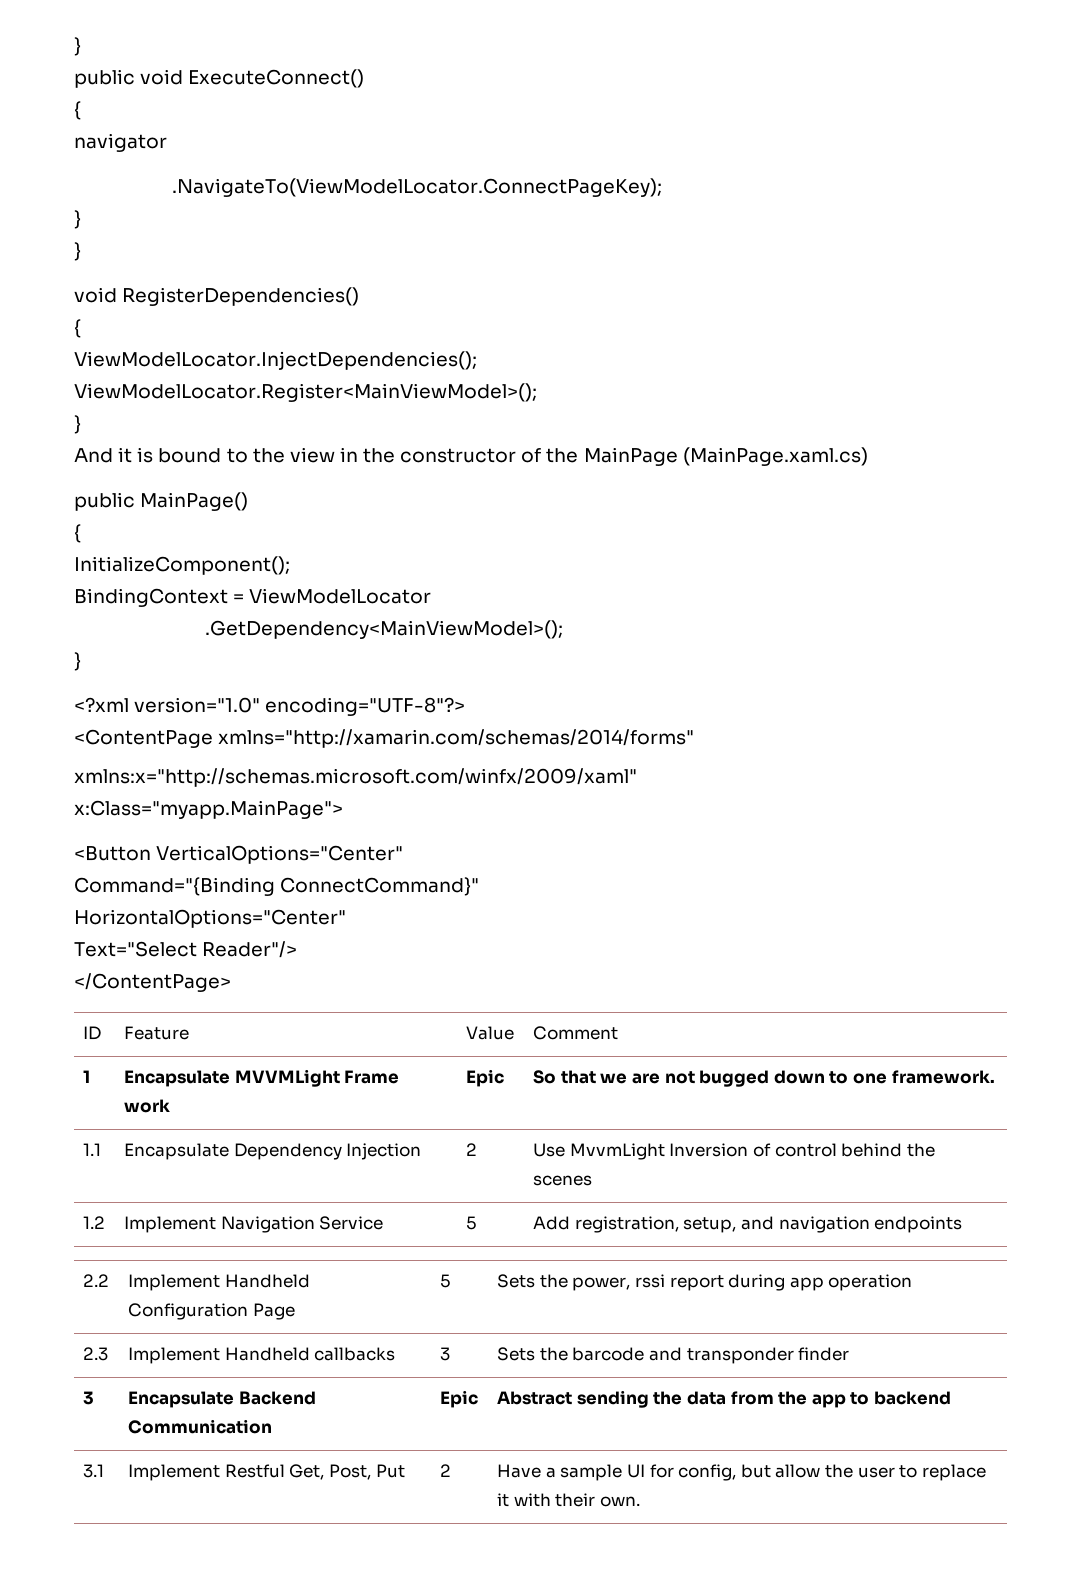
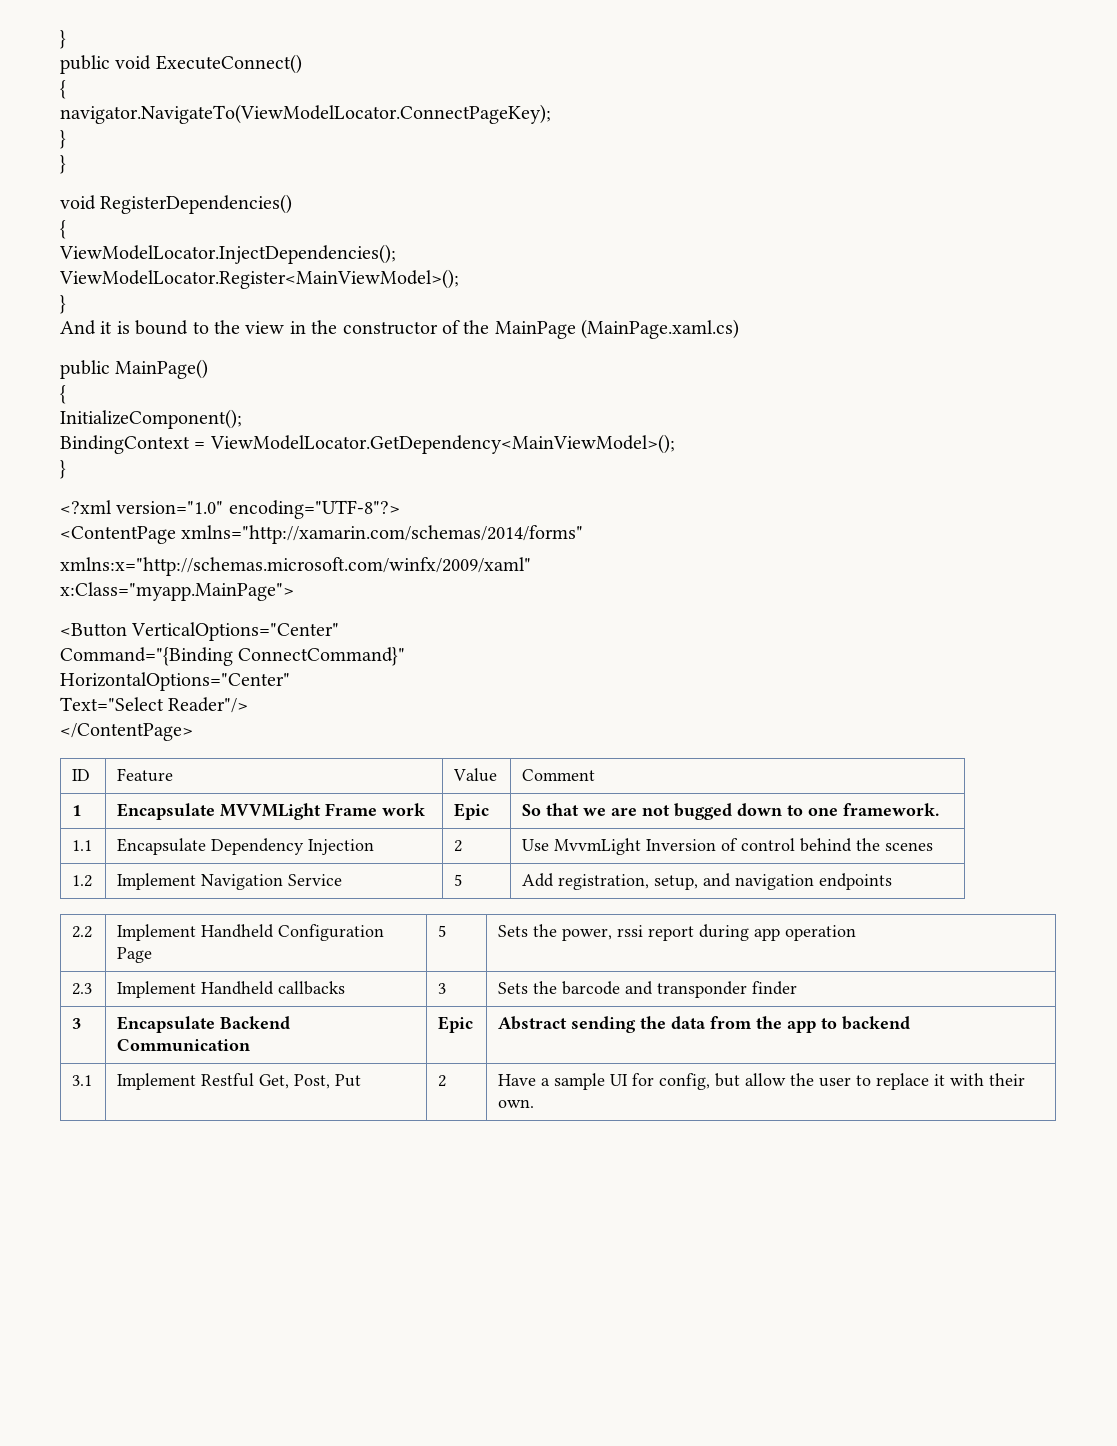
- navigator
- .NavigateTo(ViewModelLocator.ConnectPageKey);
+ navigator.NavigateTo(ViewModelLocator.ConnectPageKey);
- BindingContext = ViewModelLocator
- .GetDependency<MainViewModel>();
+ BindingContext = ViewModelLocator.GetDependency<MainViewModel>();

